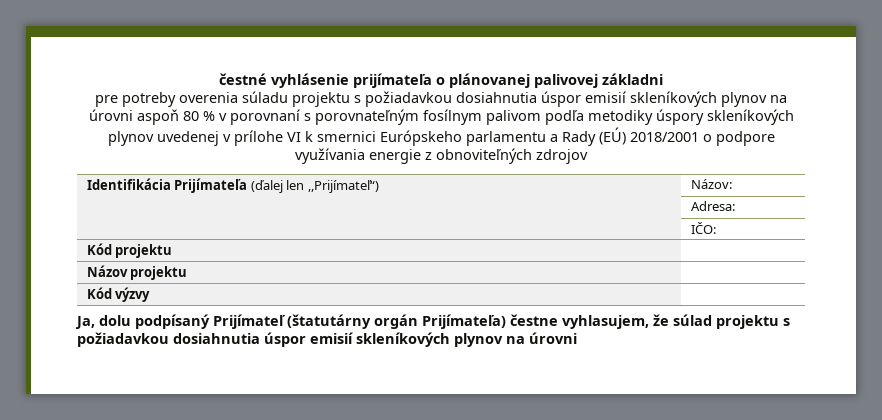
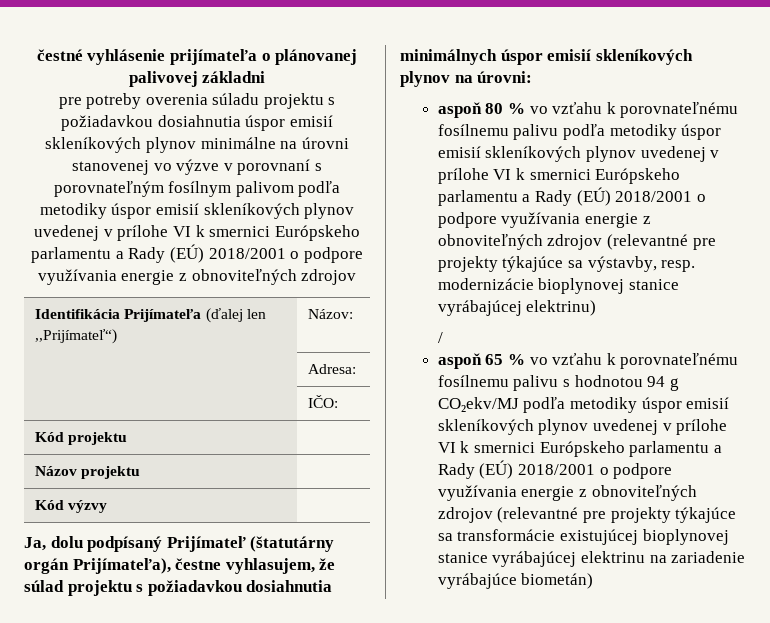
- pre potreby overenia súladu projektu s požiadavkou dosiahnutia úspor emisií skleníkových plynov na úrovni aspoň 80 % v porovnaní s porovnateľným fosílnym palivom podľa metodiky úspory skleníkových plynov uvedenej v prílohe VI k smernici Európskeho parlamentu a Rady (EÚ) 2018/2001 o podpore využívania energie z obnoviteľných zdrojov
+ pre potreby overenia súladu projektu s požiadavkou dosiahnutia úspor emisií skleníkových plynov minimálne na úrovni stanovenej vo výzve v porovnaní s porovnateľným fosílnym palivom podľa metodiky úspor emisií skleníkových plynov uvedenej v prílohe VI k smernici Európskeho parlamentu a Rady (EÚ) 2018/2001 o podpore využívania energie z obnoviteľných zdrojov
- Ja, dolu podpísaný Prijímateľ (štatutárny orgán Prijímateľa) čestne vyhlasujem, že súlad projektu s požiadavkou dosiahnutia úspor emisií skleníkových plynov na úrovni
+ Ja, dolu podpísaný Prijímateľ (štatutárny orgán Prijímateľa), čestne vyhlasujem, že súlad projektu s požiadavkou dosiahnutia minimálnych úspor emisií skleníkových plynov na úrovni:
+ aspoň 80 % vo vzťahu k porovnateľnému fosílnemu palivu podľa metodiky úspor emisií skleníkových plynov uvedenej v prílohe VI k smernici Európskeho parlamentu a Rady (EÚ) 2018/2001 o podpore využívania energie z obnoviteľných zdrojov (relevantné pre projekty týkajúce sa výstavby, resp. modernizácie bioplynovej stanice vyrábajúcej elektrinu)
+ /
+ aspoň 65 % vo vzťahu k porovnateľnému fosílnemu palivu s hodnotou 94 g CO₂ekv/MJ podľa metodiky úspor emisií skleníkových plynov uvedenej v prílohe VI k smernici Európskeho parlamentu a Rady (EÚ) 2018/2001 o podpore využívania energie z obnoviteľných zdrojov (relevantné pre projekty týkajúce sa transformácie existujúcej bioplynovej stanice vyrábajúcej elektrinu na zariadenie vyrábajúce biometán)

